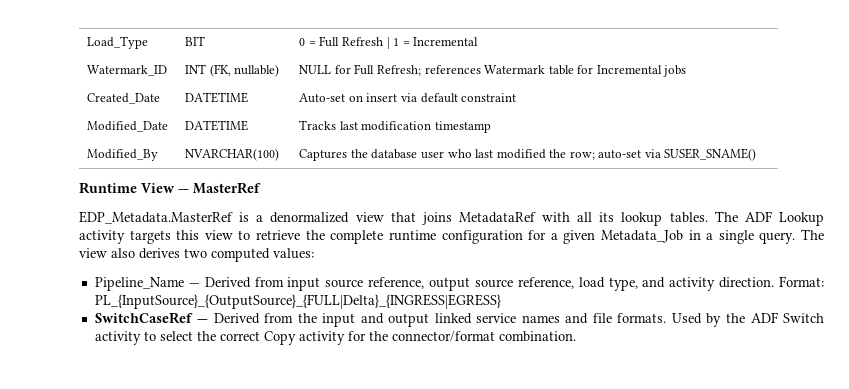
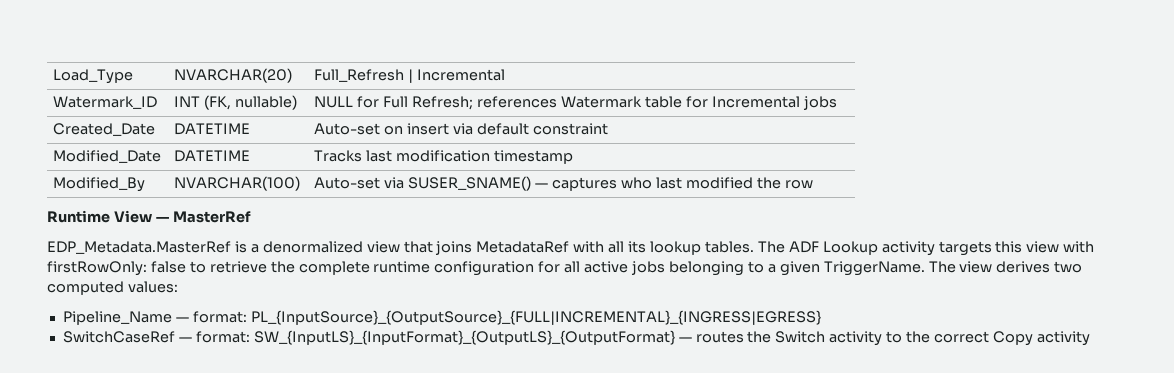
- Load_Type | BIT | 0 = Full Refresh | 1 = Incremental
+ Load_Type | NVARCHAR(20) | Full_Refresh | Incremental
- Modified_By | NVARCHAR(100) | Captures the database user who last modified the row; auto-set via SUSER_SNAME()
+ Modified_By | NVARCHAR(100) | Auto-set via SUSER_SNAME() — captures who last modified the row
- The ADF Lookup activity targets this view to retrieve the complete runtime configuration for a given Metadata_Job in a single query.
+ The ADF Lookup activity targets this view with firstRowOnly: false to retrieve the complete runtime configuration for all active jobs belonging to a given TriggerName.
- The view also derives two computed values:
+ The view derives two computed values:
- Pipeline_Name — Derived from input source reference, output source reference, load type, and activity direction. Format: PL_{InputSource}_{OutputSource}_{FULL|Delta}_{INGRESS|EGRESS}
- SwitchCaseRef — Derived from the input and output linked service names and file formats. Used by the ADF Switch activity to select the correct Copy activity for the connector/format combination.
+ Pipeline_Name — format: PL_{InputSource}_{OutputSource}_{FULL|INCREMENTAL}_{INGRESS|EGRESS}
+ SwitchCaseRef — format: SW_{InputLS}_{InputFormat}_{OutputLS}_{OutputFormat} — routes the Switch activity to the correct Copy activity

